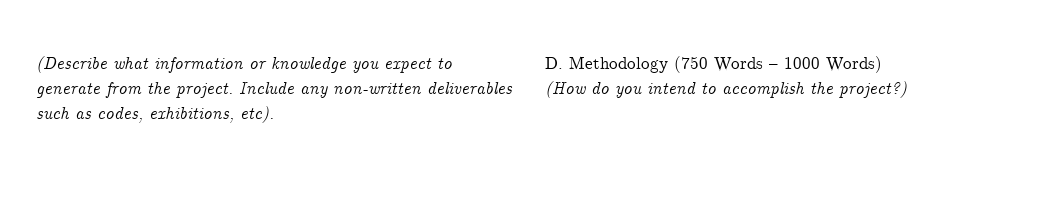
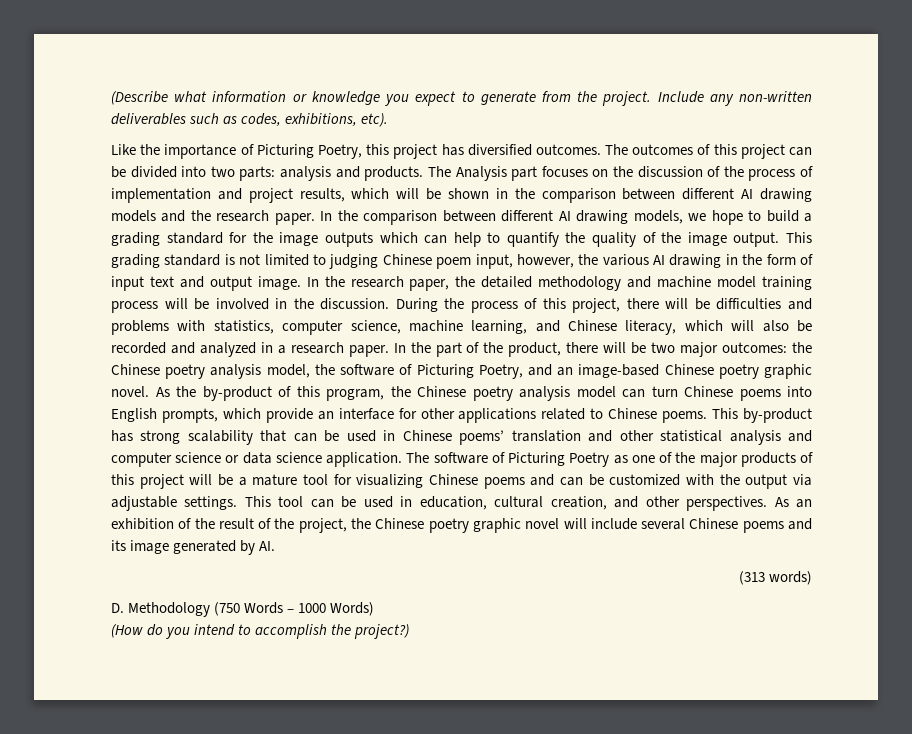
+ Like the importance of Picturing Poetry, this project has diversified outcomes. The outcomes of this project can be divided into two parts: analysis and products. The Analysis part focuses on the discussion of the process of implementation and project results, which will be shown in the comparison between different AI drawing models and the research paper. In the comparison between different AI drawing models, we hope to build a grading standard for the image outputs which can help to quantify the quality of the image output. This grading standard is not limited to judging Chinese poem input, however, the various AI drawing in the form of input text and output image. In the research paper, the detailed methodology and machine model training process will be involved in the discussion. During the process of this project, there will be difficulties and problems with statistics, computer science, machine learning, and Chinese literacy, which will also be recorded and analyzed in a research paper. In the part of the product, there will be two major outcomes: the Chinese poetry analysis model, the software of Picturing Poetry, and an image-based Chinese poetry graphic novel. As the by-product of this program, the Chinese poetry analysis model can turn Chinese poems into English prompts, which provide an interface for other applications related to Chinese poems. This by-product has strong scalability that can be used in Chinese poems’ translation and other statistical analysis and computer science or data science application. The software of Picturing Poetry as one of the major products of this project will be a mature tool for visualizing Chinese poems and can be customized with the output via adjustable settings. This tool can be used in education, cultural creation, and other perspectives. As an exhibition of the result of the project, the Chinese poetry graphic novel will include several Chinese poems and its image generated by AI.
+ (313 words)

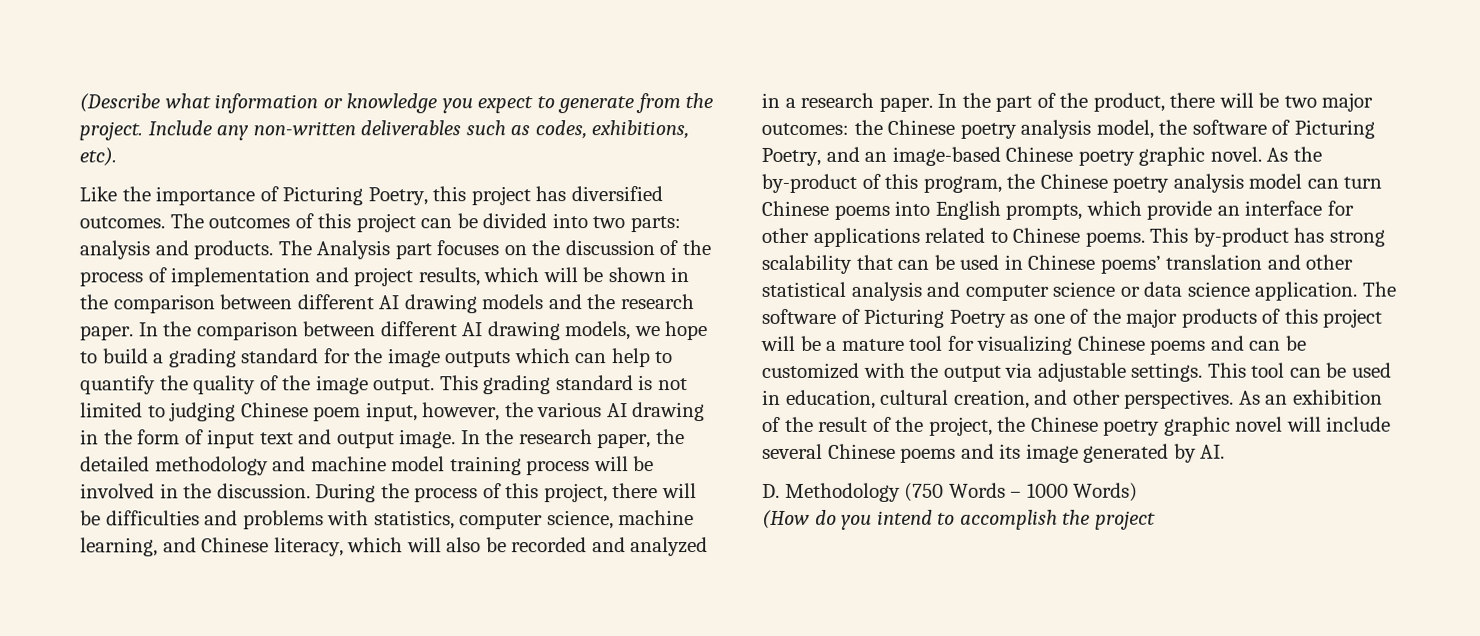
- (313 words)
- (How do you intend to accomplish the project?)
+ (How do you intend to accomplish the project

